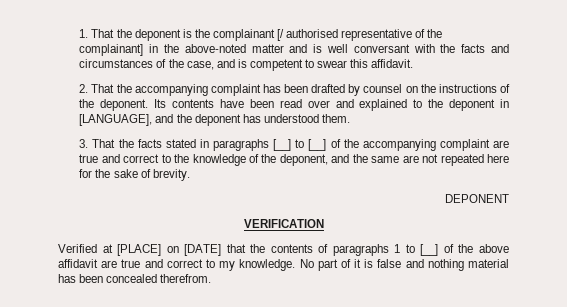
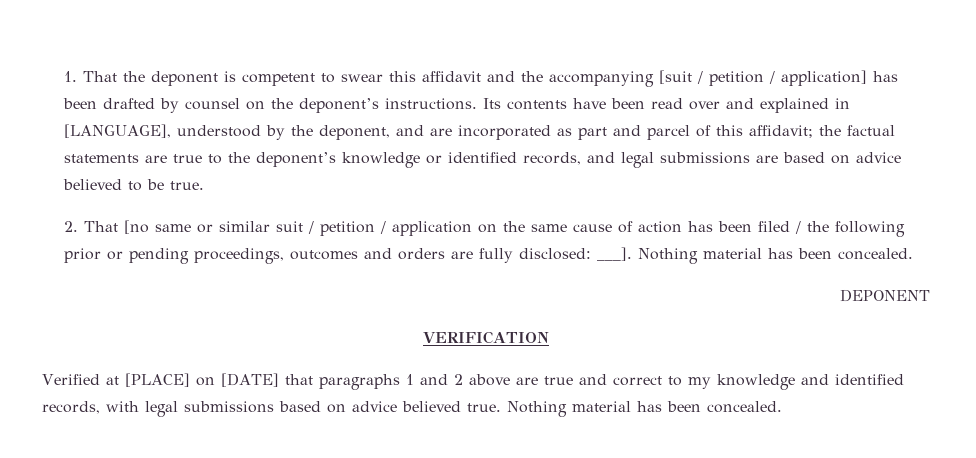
- 1. That the deponent is the complainant [/ authorised representative of the complainant] in the above-noted matter and is well conversant with the facts and circumstances of the case, and is competent to swear this affidavit.
- 2. That the accompanying complaint has been drafted by counsel on the instructions of the deponent.
+ 1. That the deponent is competent to swear this affidavit and the accompanying [suit / petition / application] has been drafted by counsel on the deponent’s instructions.
- Its contents have been read over and explained to the deponent in [LANGUAGE], and the deponent has understood them.
- 3. That the facts stated in paragraphs [__] to [__] of the accompanying complaint are true and correct to the knowledge of the deponent, and the same are not repeated here for the sake of brevity.
+ Its contents have been read over and explained in [LANGUAGE], understood by the deponent, and are incorporated as part and parcel of this affidavit; the factual statements are true to the deponent’s knowledge or identified records, and legal submissions are based on advice believed to be true.
+ 2. That [no same or similar suit / petition / application on the same cause of action has been filed / the following prior or pending proceedings, outcomes and orders are fully disclosed: ___]. Nothing material has been concealed.
- Verified at [PLACE] on [DATE] that the contents of paragraphs 1 to [__] of the above affidavit are true and correct to my knowledge. No part of it is false and nothing material has been concealed therefrom.
+ Verified at [PLACE] on [DATE] that paragraphs 1 and 2 above are true and correct to my knowledge and identified records, with legal submissions based on advice believed true. Nothing material has been concealed.

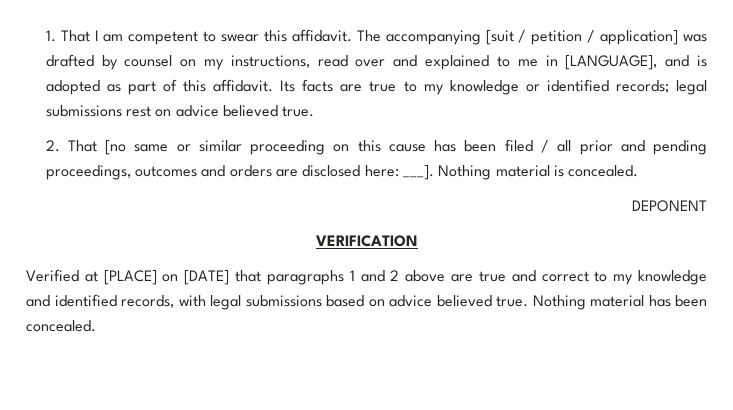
- 1. That the deponent is competent to swear this affidavit and the accompanying [suit / petition / application] has been drafted by counsel on the deponent’s instructions. Its contents have been read over and explained in [LANGUAGE], understood by the deponent, and are incorporated as part and parcel of this affidavit; the factual statements are true to the deponent’s knowledge or identified records, and legal submissions are based on advice believed to be true.
+ 1. That I am competent to swear this affidavit. The accompanying [suit / petition / application] was drafted by counsel on my instructions, read over and explained to me in [LANGUAGE], and is adopted as part of this affidavit. Its facts are true to my knowledge or identified records; legal submissions rest on advice believed true.
- 2. That [no same or similar suit / petition / application on the same cause of action has been filed / the following prior or pending proceedings, outcomes and orders are fully disclosed: ___]. Nothing material has been concealed.
+ 2. That [no same or similar proceeding on this cause has been filed / all prior and pending proceedings, outcomes and orders are disclosed here: ___]. Nothing material is concealed.

